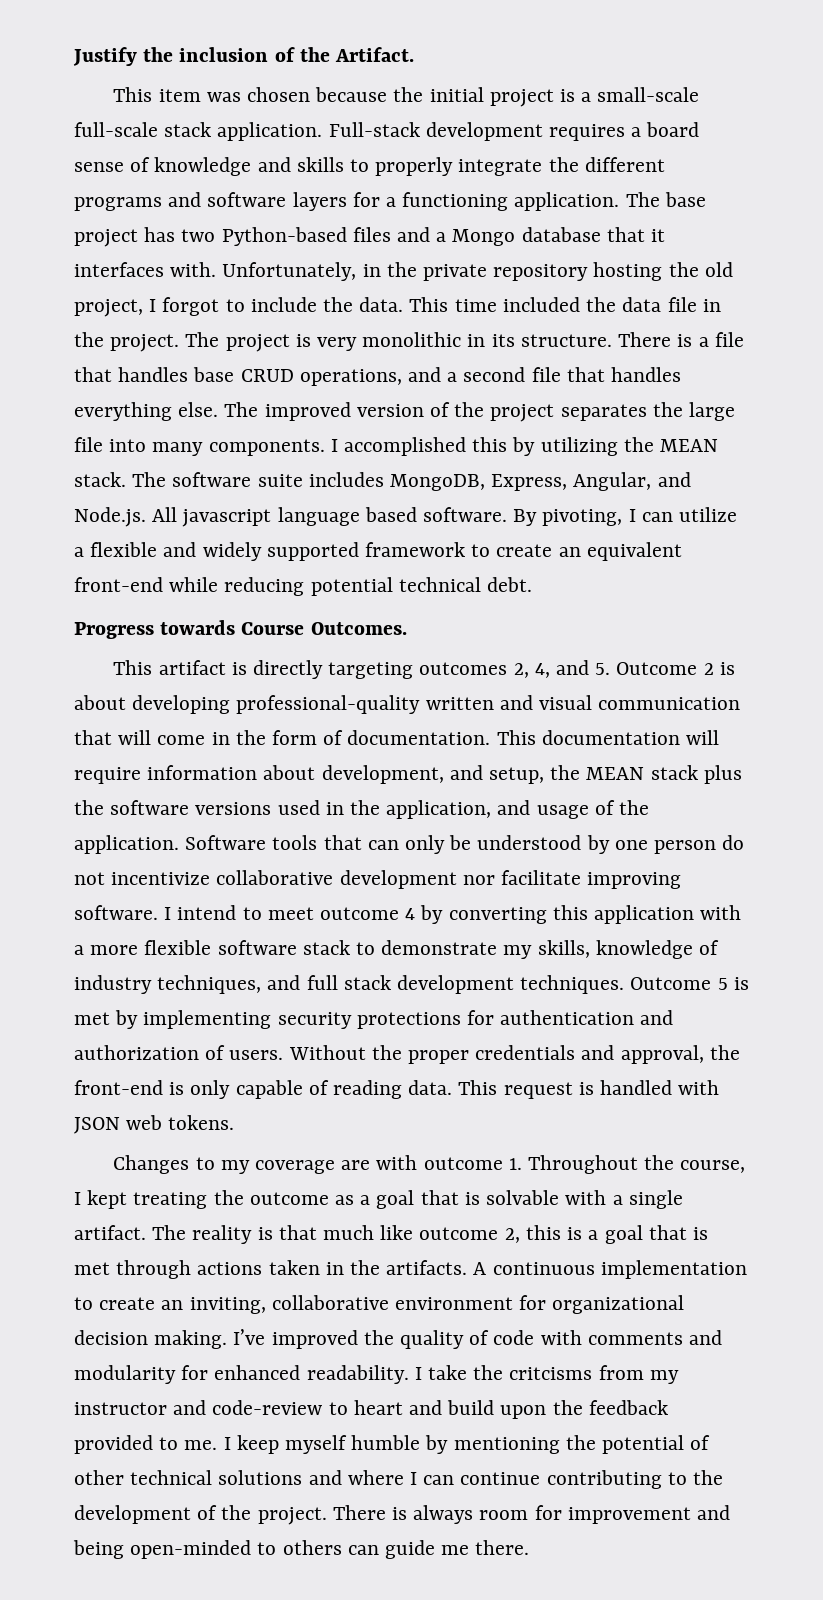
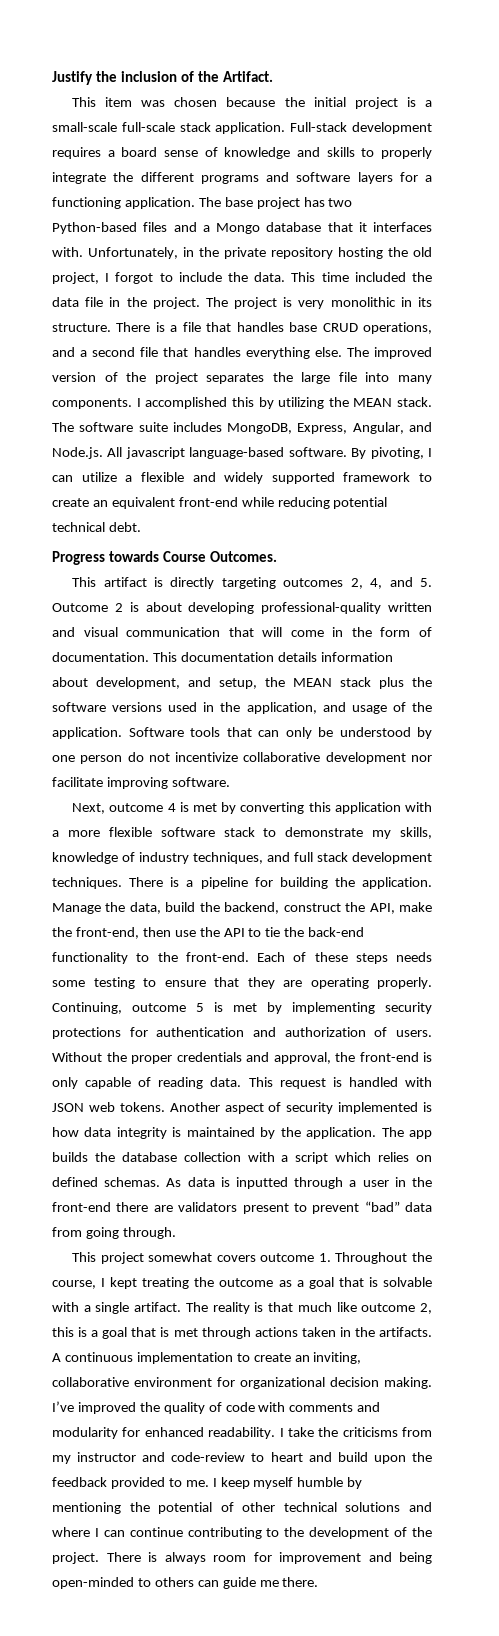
- The software suite includes MongoDB, Express, Angular, and Node.js. All javascript language based software.
+ The software suite includes MongoDB, Express, Angular, and Node.js. All javascript language-based software.
- This documentation will require information about development, and setup, the MEAN stack plus the software versions used in the application, and usage of the application.
+ This documentation details information about development, and setup, the MEAN stack plus the software versions used in the application, and usage of the application.
- Software tools that can only be understood by one person do not incentivize collaborative development nor facilitate improving software. I intend to meet outcome 4 by converting this application with a more flexible software stack to demonstrate my skills, knowledge of industry techniques, and full stack development techniques.
+ Software tools that can only be understood by one person do not incentivize collaborative development nor facilitate improving software.
+ Next, outcome 4 is met by converting this application with a more flexible software stack to demonstrate my skills, knowledge of industry techniques, and full stack development techniques.
- Outcome 5 is met by implementing security protections for authentication and authorization of users.
+ There is a pipeline for building the application. Manage the data, build the backend, construct the API, make the front-end, then use the API to tie the back-end functionality to the front-end. Each of these steps needs some testing to ensure that they are operating properly. Continuing, outcome 5 is met by implementing security protections for authentication and authorization of users.
- This request is handled with JSON web tokens.
- Changes to my coverage are with outcome 1. Throughout the course, I kept treating the outcome as a goal that is solvable with a single artifact.
+ This request is handled with JSON web tokens. Another aspect of security implemented is how data integrity is maintained by the application. The app builds the database collection with a script which relies on defined schemas. As data is inputted through a user in the front-end there are validators present to prevent “bad” data from going through.
+ This project somewhat covers outcome 1. Throughout the course, I kept treating the outcome as a goal that is solvable with a single artifact.
- I take the critcisms from my instructor and code-review to heart and build upon the feedback provided to me.
+ I take the criticisms from my instructor and code-review to heart and build upon the feedback provided to me.

